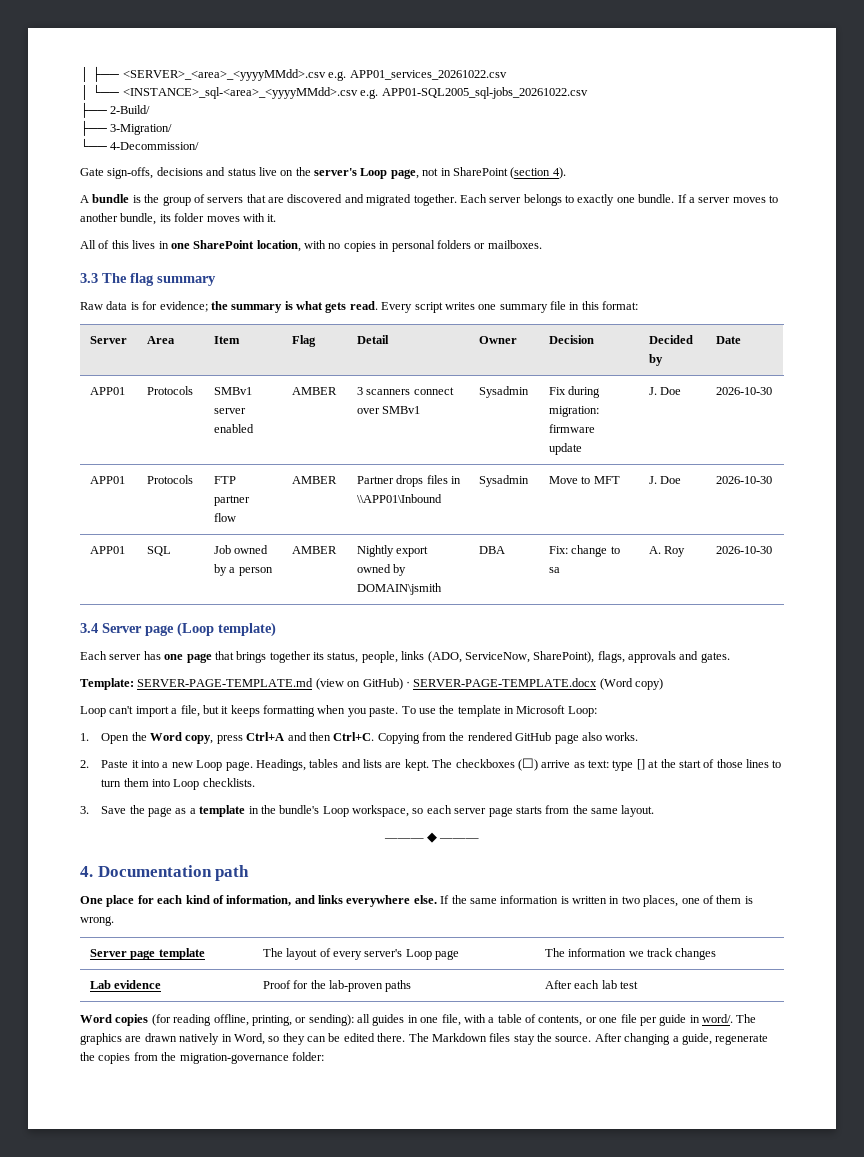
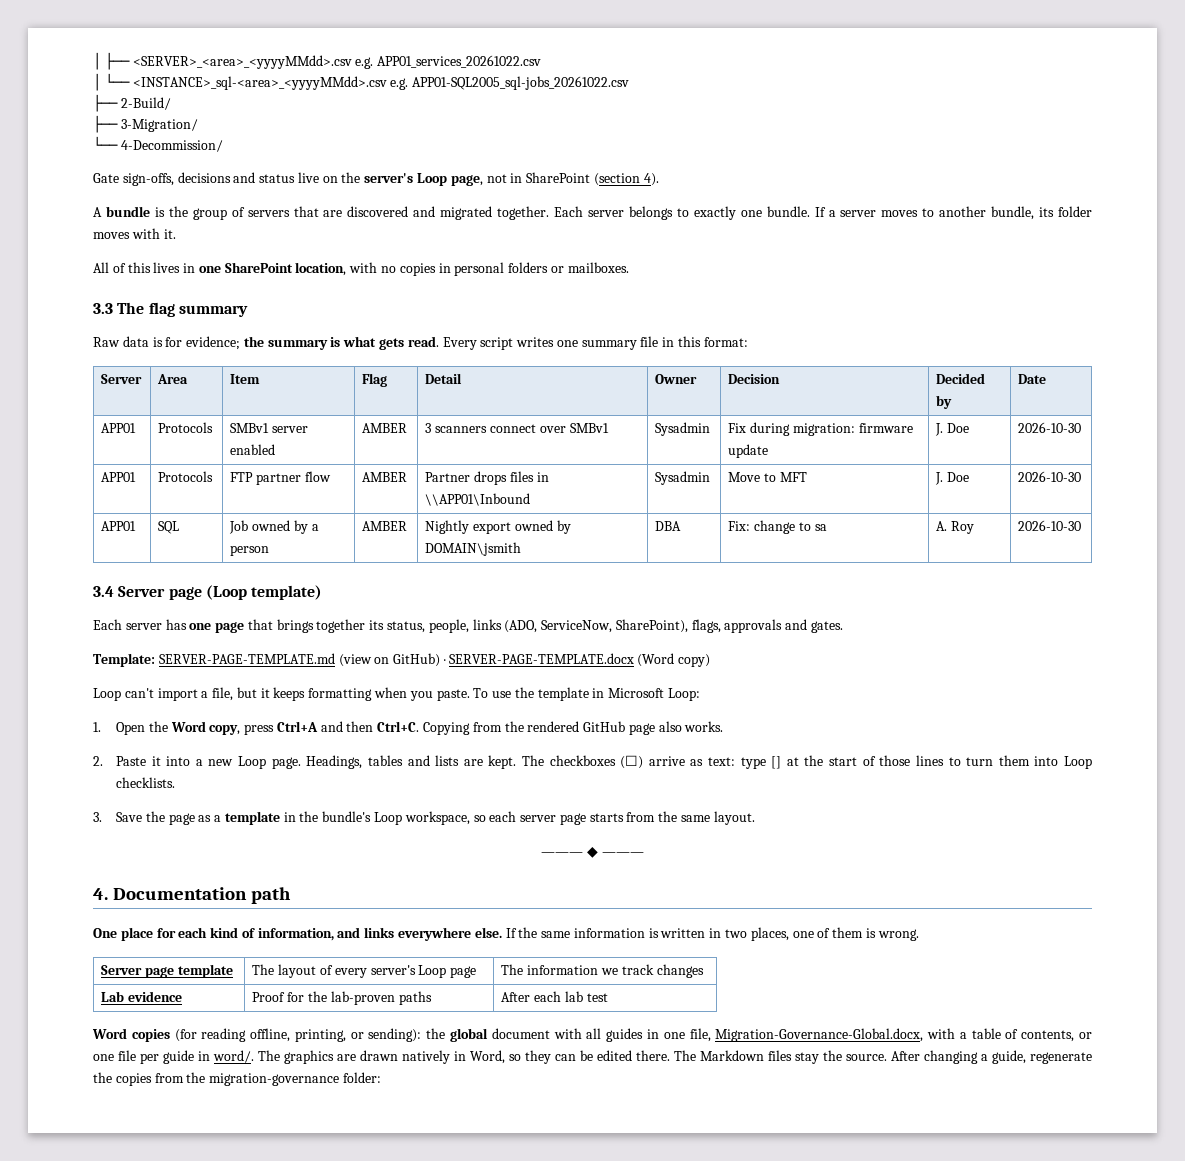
- Word copies (for reading offline, printing, or sending): all guides in one file, with a table of contents, or one file per guide in word/.
+ Word copies (for reading offline, printing, or sending): the global document with all guides in one file, Migration-Governance-Global.docx, with a table of contents, or one file per guide in word/.

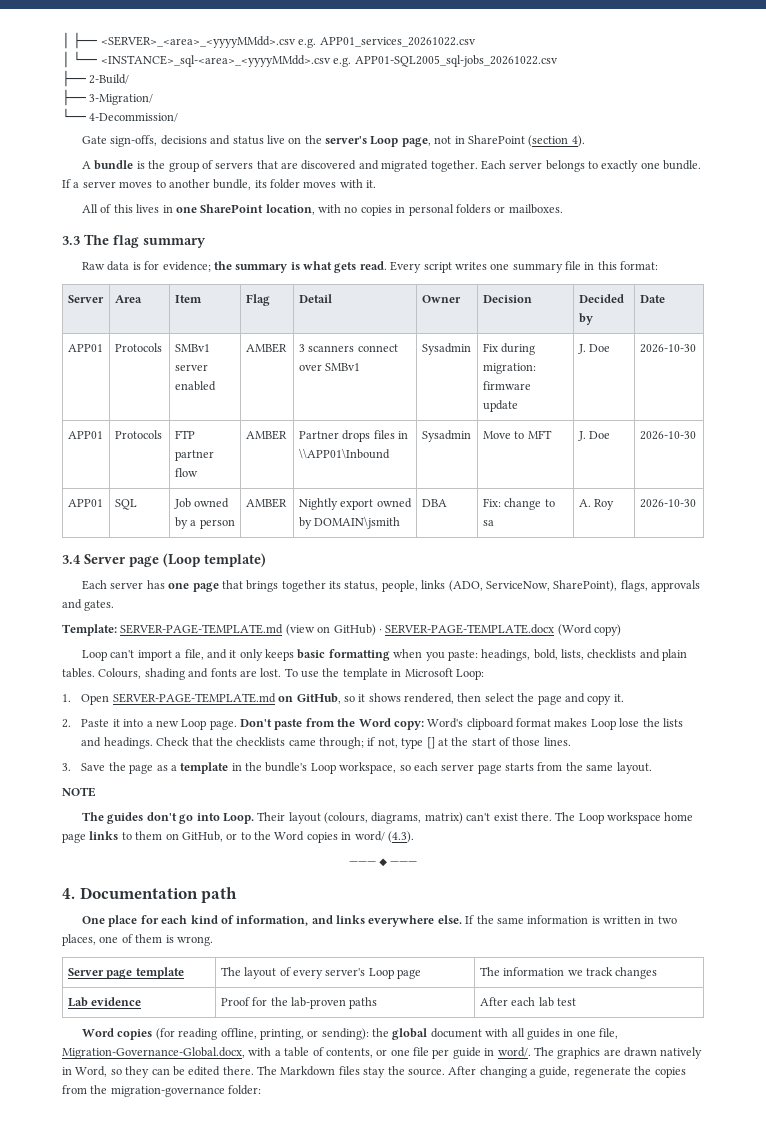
- Loop can't import a file, but it keeps formatting when you paste.
+ Loop can't import a file, and it only keeps basic formatting when you paste: headings, bold, lists, checklists and plain tables. Colours, shading and fonts are lost.
- 1. Open the Word copy, press Ctrl+A and then Ctrl+C. Copying from the rendered GitHub page also works.
+ 1. Open SERVER-PAGE-TEMPLATE.md on GitHub, so it shows rendered, then select the page and copy it.
- Headings, tables and lists are kept. The checkboxes (☐) arrive as text: type [] at the start of those lines to turn them into Loop checklists.
+ Don't paste from the Word copy: Word's clipboard format makes Loop lose the lists and headings. Check that the checklists came through; if not, type [] at the start of those lines.
+ NOTE
+ The guides don't go into Loop. Their layout (colours, diagrams, matrix) can't exist there. The Loop workspace home page links to them on GitHub, or to the Word copies in word/ (4.3).

